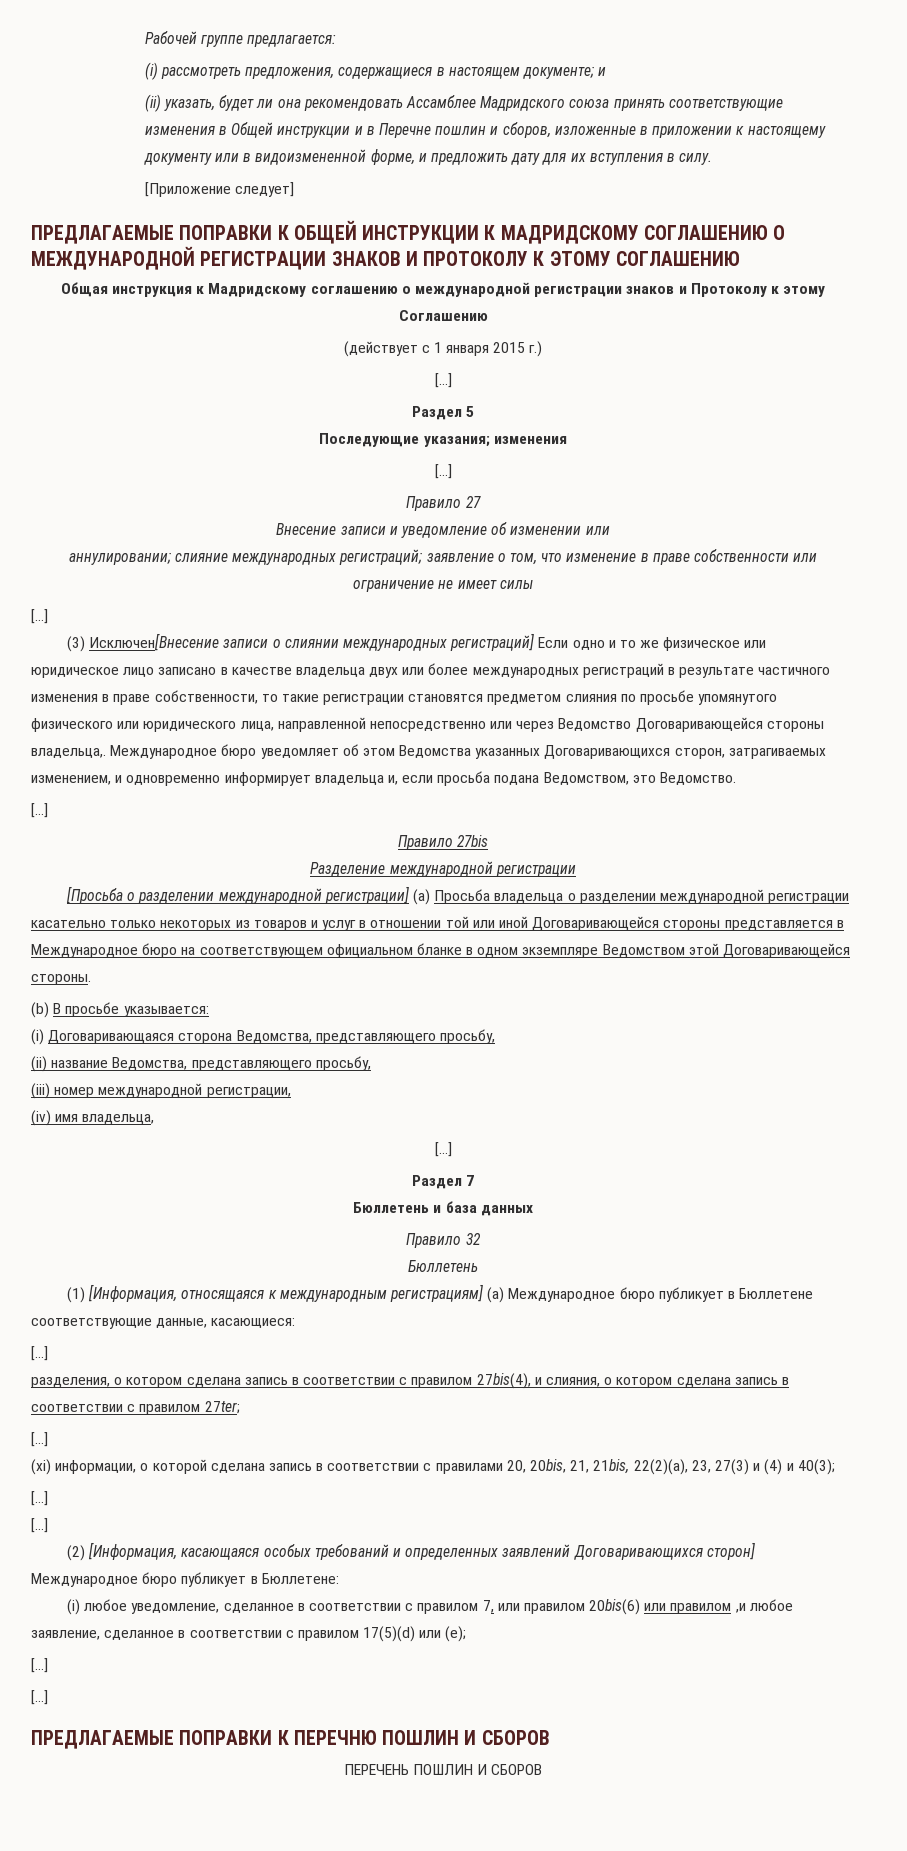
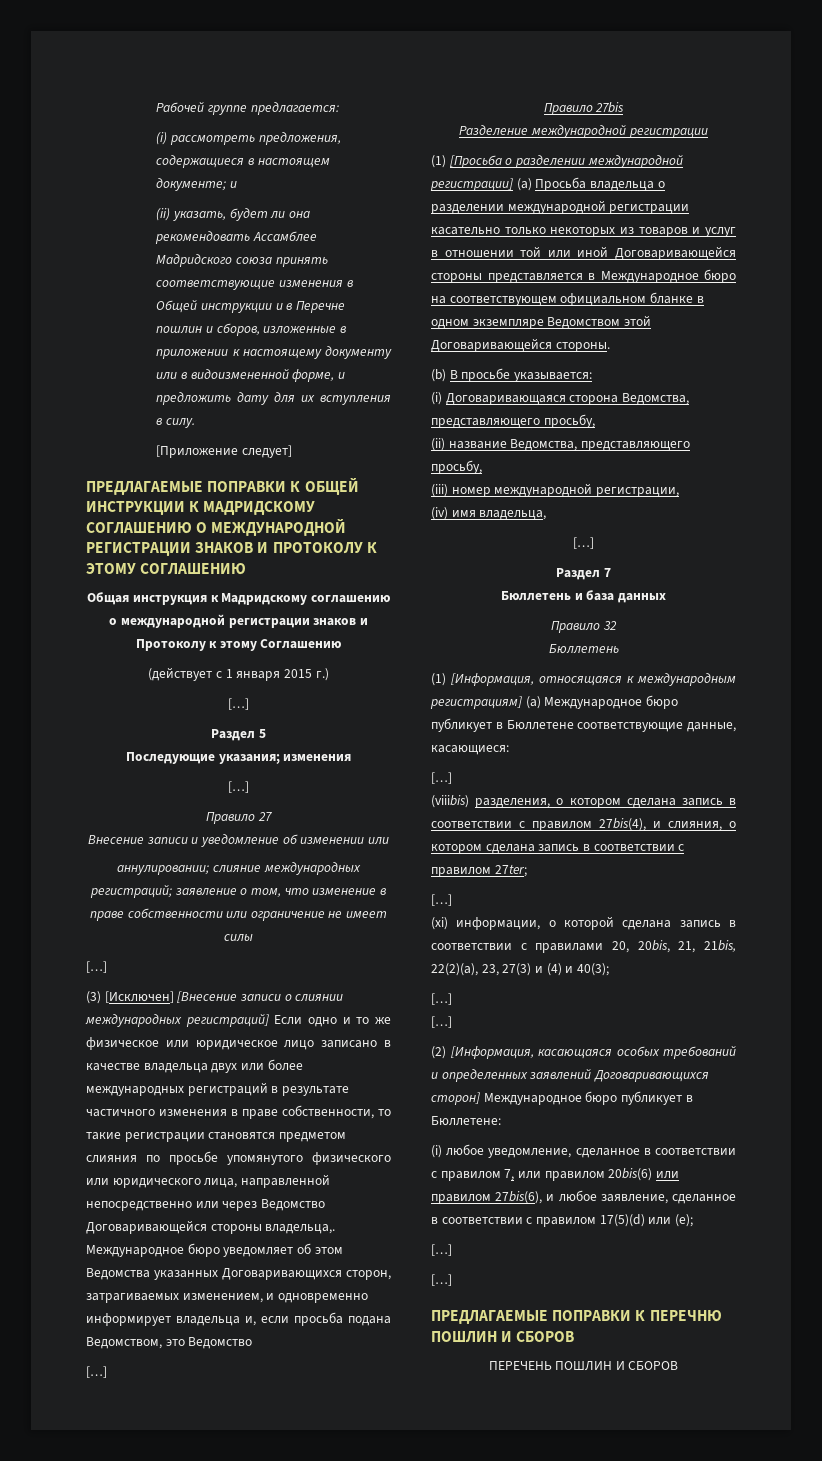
- (3) Исключен[Внесение записи о слиянии международных регистраций] Если одно и то же физическое или юридическое лицо записано в качестве владельца двух или более международных регистраций в результате частичного изменения в праве собственности, то такие регистрации становятся предметом слияния по просьбе упомянутого физического или юридического лица, направленной непосредственно или через Ведомство Договаривающейся стороны владельца,.
+ (3) [Исключен] [Внесение записи о слиянии международных регистраций] Если одно и то же физическое или юридическое лицо записано в качестве владельца двух или более международных регистраций в результате частичного изменения в праве собственности, то такие регистрации становятся предметом слияния по просьбе упомянутого физического или юридического лица, направленной непосредственно или через Ведомство Договаривающейся стороны владельца,.
- Международное бюро уведомляет об этом Ведомства указанных Договаривающихся сторон, затрагиваемых изменением, и одновременно информирует владельца и, если просьба подана Ведомством, это Ведомство.
+ Международное бюро уведомляет об этом Ведомства указанных Договаривающихся сторон, затрагиваемых изменением, и одновременно информирует владельца и, если просьба подана Ведомством, это Ведомство
- [Просьба о разделении международной регистрации] (a) Просьба владельца о разделении международной регистрации касательно только некоторых из товаров и услуг в отношении той или иной Договаривающейся стороны представляется в Международное бюро на соответствующем официальном бланке в одном экземпляре Ведомством этой Договаривающейся стороны.
+ (1) [Просьба о разделении международной регистрации] (a) Просьба владельца о разделении международной регистрации касательно только некоторых из товаров и услуг в отношении той или иной Договаривающейся стороны представляется в Международное бюро на соответствующем официальном бланке в одном экземпляре Ведомством этой Договаривающейся стороны.
- разделения, о котором сделана запись в соответствии с правилом 27bis(4), и слияния, о котором сделана запись в соответствии с правилом 27ter;
+ (viiibis) разделения, о котором сделана запись в соответствии с правилом 27bis(4), и слияния, о котором сделана запись в соответствии с правилом 27ter;
- (i) любое уведомление, сделанное в соответствии с правилом 7, или правилом 20bis(6) или правилом ,и любое заявление, сделанное в соответствии с правилом 17(5)(d) или (е);
+ (i) любое уведомление, сделанное в соответствии с правилом 7, или правилом 20bis(6) или правилом 27bis(6), и любое заявление, сделанное в соответствии с правилом 17(5)(d) или (е);

